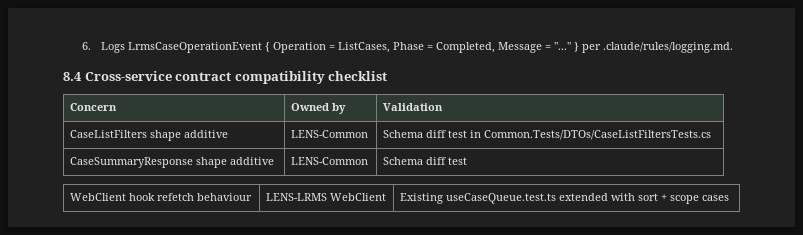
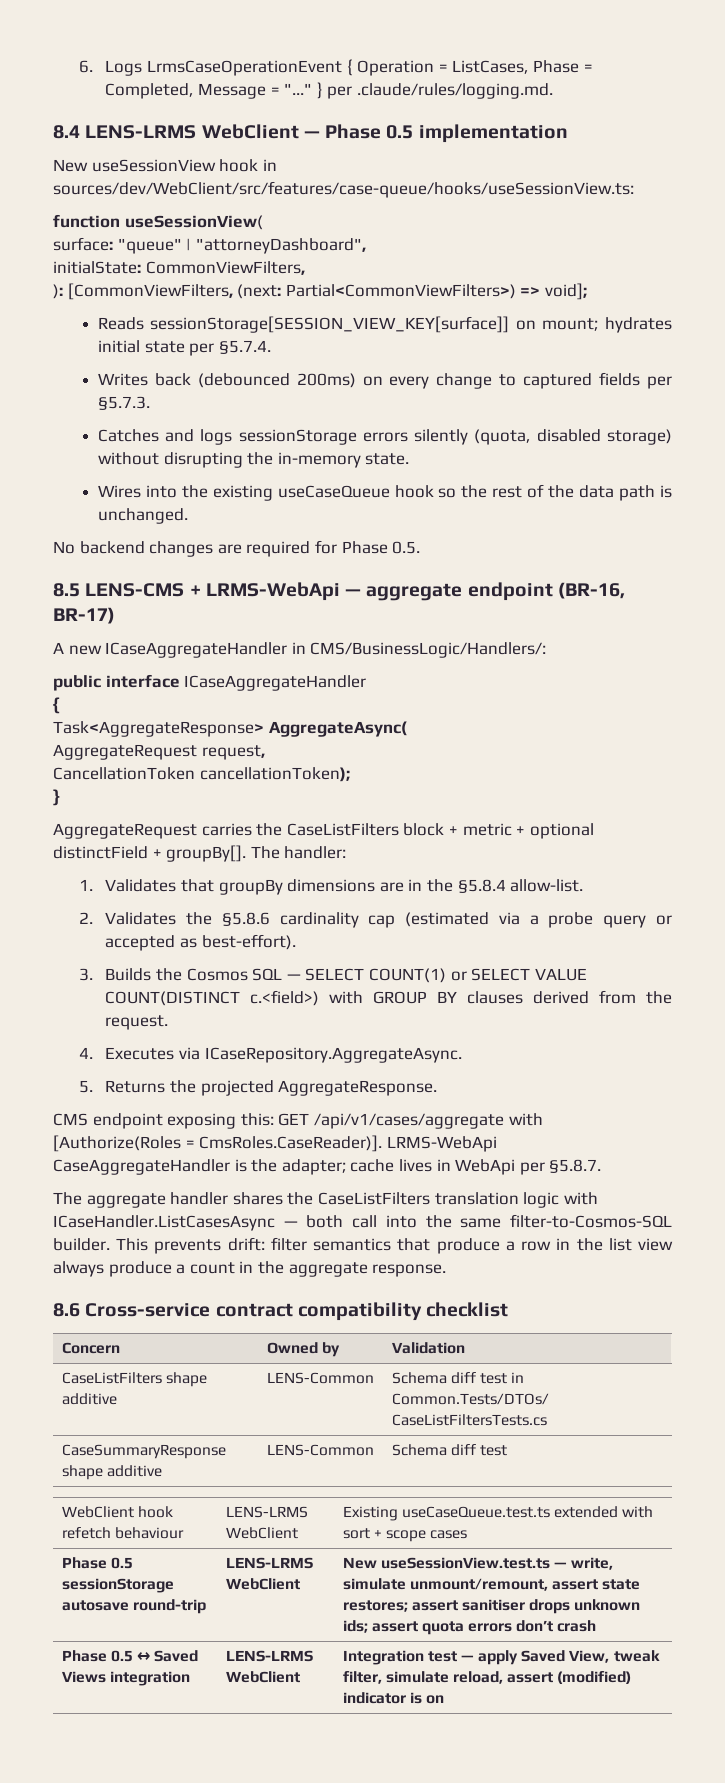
- 8.4 Cross-service contract compatibility checklist
+ 8.4 LENS-LRMS WebClient — Phase 0.5 implementation
+ New useSessionView hook in sources/dev/WebClient/src/features/case-queue/hooks/useSessionView.ts:
+ function useSessionView(
+ surface: "queue" | "attorneyDashboard",
+ initialState: CommonViewFilters,
+ ): [CommonViewFilters, (next: Partial<CommonViewFilters>) => void];
+ Reads sessionStorage[SESSION_VIEW_KEY[surface]] on mount; hydrates initial state per §5.7.4.
+ Writes back (debounced 200ms) on every change to captured fields per §5.7.3.
+ Catches and logs sessionStorage errors silently (quota, disabled storage) without disrupting the in-memory state.
+ Wires into the existing useCaseQueue hook so the rest of the data path is unchanged.
+ No backend changes are required for Phase 0.5.
+ 8.5 LENS-CMS + LRMS-WebApi — aggregate endpoint (BR-16, BR-17)
+ A new ICaseAggregateHandler in CMS/BusinessLogic/Handlers/:
+ public interface ICaseAggregateHandler
+ {
+ Task<AggregateResponse> AggregateAsync(
+ AggregateRequest request,
+ CancellationToken cancellationToken);
+ }
+ AggregateRequest carries the CaseListFilters block + metric + optional distinctField + groupBy[]. The handler:
+ 1. Validates that groupBy dimensions are in the §5.8.4 allow-list.
+ 2. Validates the §5.8.6 cardinality cap (estimated via a probe query or accepted as best-effort).
+ 3. Builds the Cosmos SQL — SELECT COUNT(1) or SELECT VALUE COUNT(DISTINCT c.<field>) with GROUP BY clauses derived from the request.
+ 4. Executes via ICaseRepository.AggregateAsync.
+ 5. Returns the projected AggregateResponse.
+ CMS endpoint exposing this: GET /api/v1/cases/aggregate with [Authorize(Roles = CmsRoles.CaseReader)]. LRMS-WebApi CaseAggregateHandler is the adapter; cache lives in WebApi per §5.8.7.
+ The aggregate handler shares the CaseListFilters translation logic with ICaseHandler.ListCasesAsync — both call into the same filter-to-Cosmos-SQL builder. This prevents drift: filter semantics that produce a row in the list view always produce a count in the aggregate response.
+ 8.6 Cross-service contract compatibility checklist
+ Phase 0.5 sessionStorage autosave round-trip | LENS-LRMS WebClient | New useSessionView.test.ts — write, simulate unmount/remount, assert state restores; assert sanitiser drops unknown ids; assert quota errors don’t crash
+ Phase 0.5 ↔ Saved Views integration | LENS-LRMS WebClient | Integration test — apply Saved View, tweak filter, simulate reload, assert (modified) indicator is on

